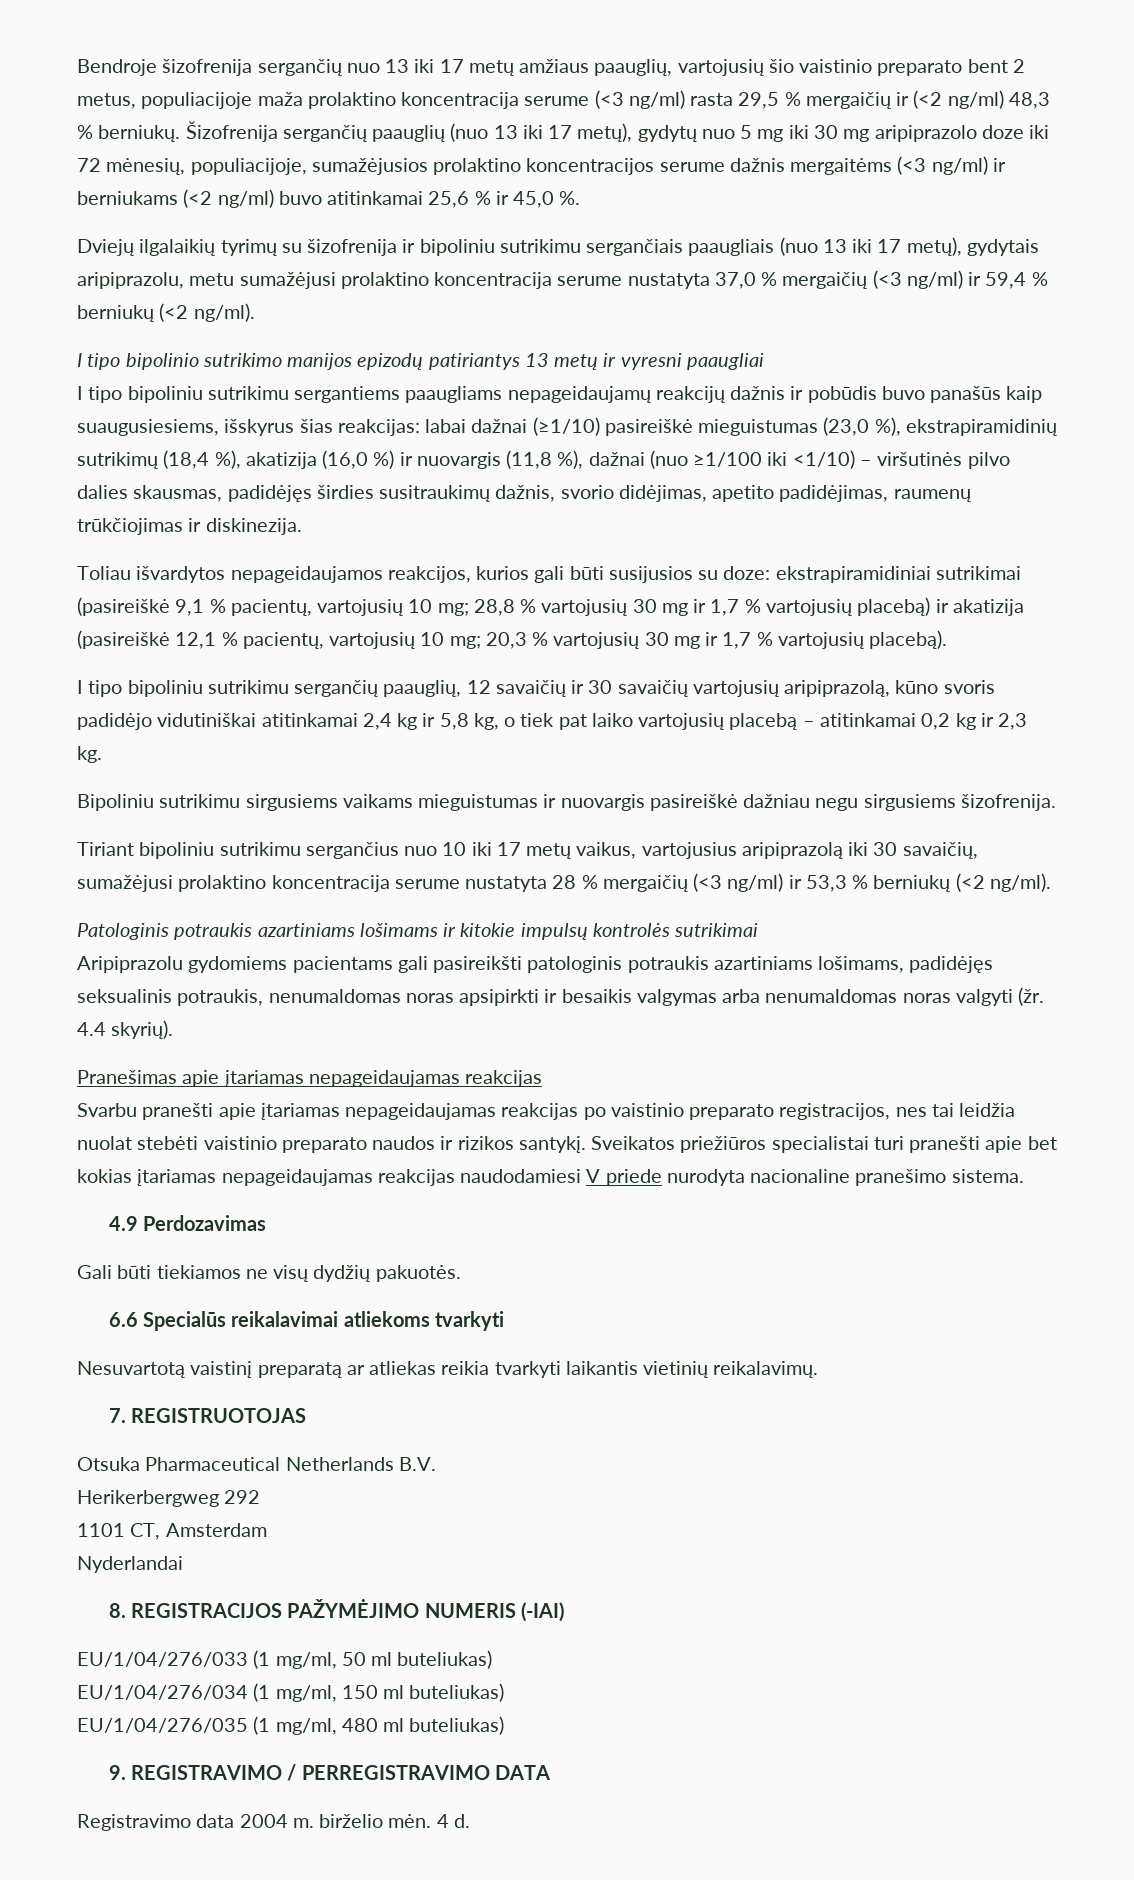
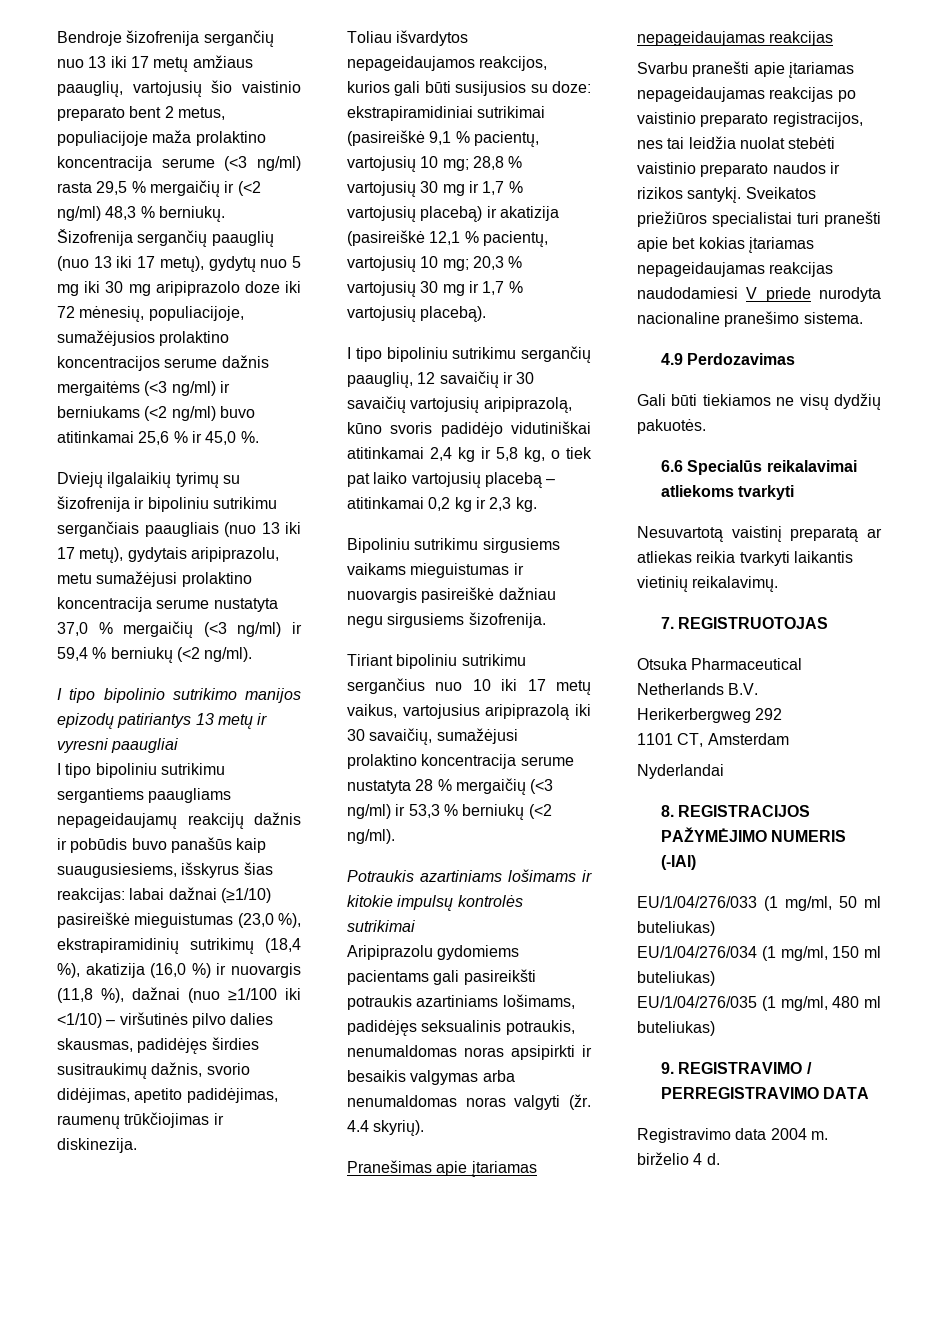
- Patologinis potraukis azartiniams lošimams ir kitokie impulsų kontrolės sutrikimai
+ Potraukis azartiniams lošimams ir kitokie impulsų kontrolės sutrikimai
- Aripiprazolu gydomiems pacientams gali pasireikšti patologinis potraukis azartiniams lošimams, padidėjęs seksualinis potraukis, nenumaldomas noras apsipirkti ir besaikis valgymas arba nenumaldomas noras valgyti (žr.
+ Aripiprazolu gydomiems pacientams gali pasireikšti potraukis azartiniams lošimams, padidėjęs seksualinis potraukis, nenumaldomas noras apsipirkti ir besaikis valgymas arba nenumaldomas noras valgyti (žr.
- Registravimo data 2004 m. birželio mėn. 4 d.
+ Registravimo data 2004 m. birželio 4 d.

